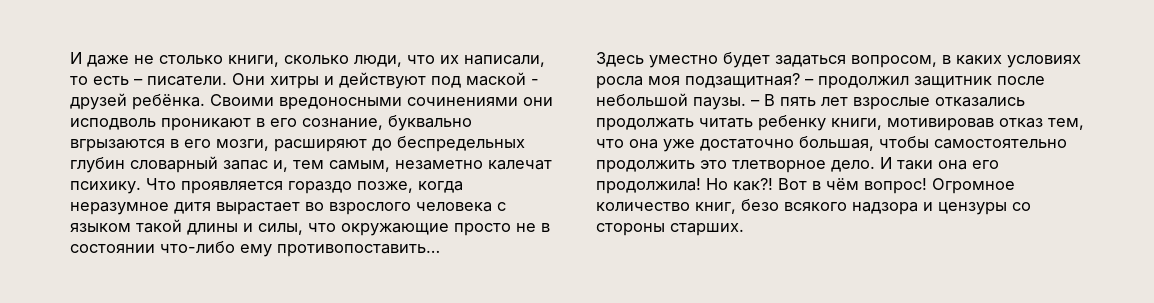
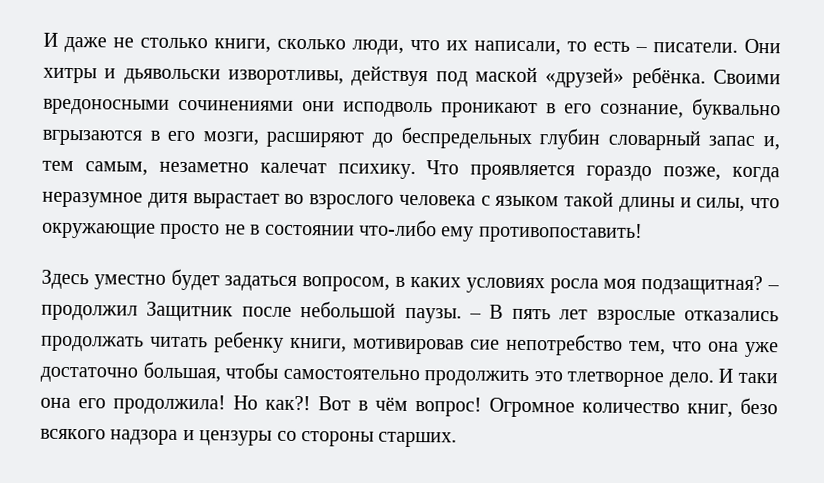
- Они хитры и действуют под маской - друзей ребёнка.
+ Они хитры и дьявольски изворотливы, действуя под маской «друзей» ребёнка.
- Что проявляется гораздо позже, когда неразумное дитя вырастает во взрослого человека с языком такой длины и силы, что окружающие просто не в состоянии что-либо ему противопоставить…
+ Что проявляется гораздо позже, когда неразумное дитя вырастает во взрослого человека с языком такой длины и силы, что окружающие просто не в состоянии что-либо ему противопоставить!
- – продолжил защитник после небольшой паузы.
+ – продолжил Защитник после небольшой паузы.
- – В пять лет взрослые отказались продолжать читать ребенку книги, мотивировав отказ тем, что она уже достаточно большая, чтобы самостоятельно продолжить это тлетворное дело.
+ – В пять лет взрослые отказались продолжать читать ребенку книги, мотивировав сие непотребство тем, что она уже достаточно большая, чтобы самостоятельно продолжить это тлетворное дело.

